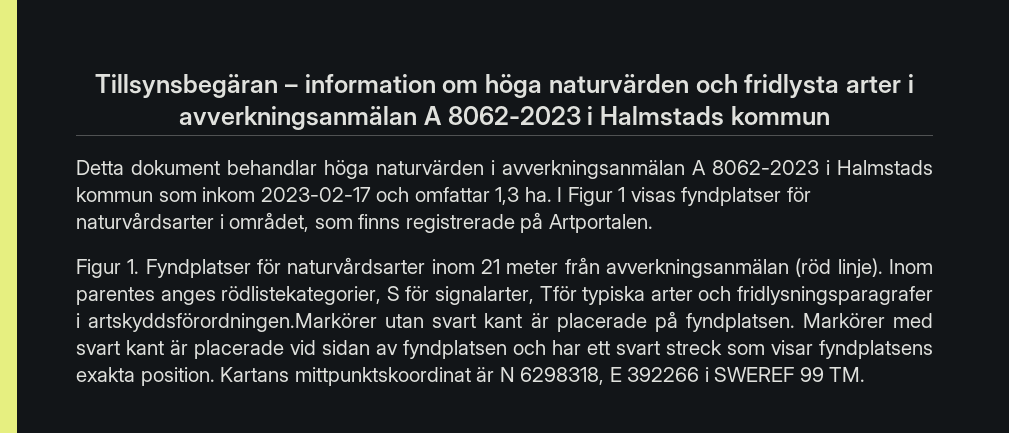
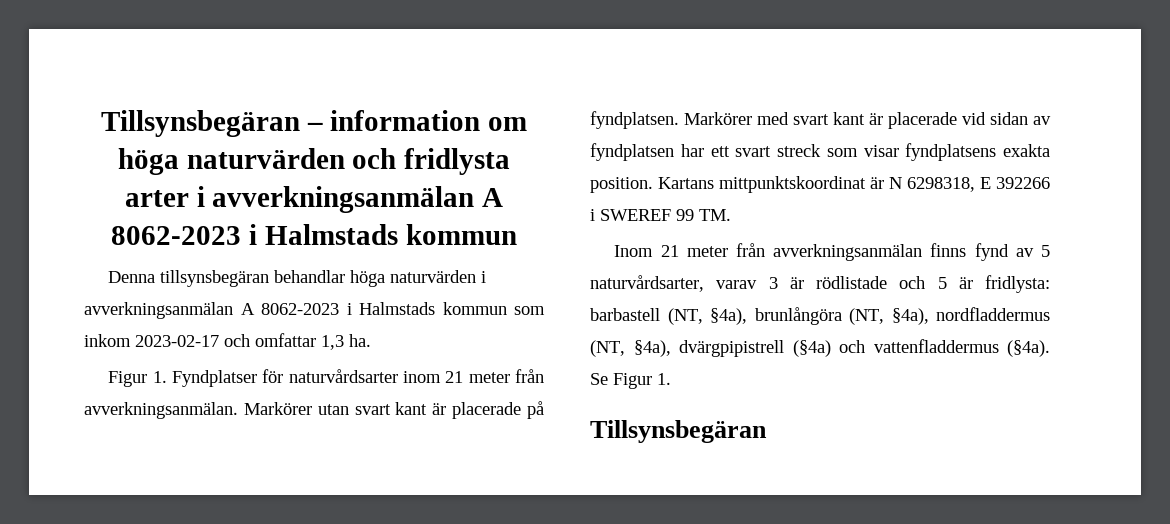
- Detta dokument behandlar höga naturvärden i avverkningsanmälan A 8062-2023 i Halmstads kommun som inkom 2023-02-17 och omfattar 1,3 ha. I Figur 1 visas fyndplatser för naturvårdsarter i området, som finns registrerade på Artportalen.
+ Denna tillsynsbegäran behandlar höga naturvärden i avverkningsanmälan A 8062-2023 i Halmstads kommun som inkom 2023-02-17 och omfattar 1,3 ha.
- Figur 1. Fyndplatser för naturvårdsarter inom 21 meter från avverkningsanmälan (röd linje). Inom parentes anges rödlistekategorier, S för signalarter, Tför typiska arter och fridlysningsparagrafer i artskyddsförordningen.Markörer utan svart kant är placerade på fyndplatsen.
+ Figur 1. Fyndplatser för naturvårdsarter inom 21 meter från avverkningsanmälan. Markörer utan svart kant är placerade på fyndplatsen.
- Markörer med svart kant är placerade vid sidan av fyndplatsen och har ett svart streck som visar fyndplatsens exakta position.
+ Markörer med svart kant är placerade vid sidan av fyndplatsen har ett svart streck som visar fyndplatsens exakta position.
+ Inom 21 meter från avverkningsanmälan finns fynd av 5 naturvårdsarter, varav 3 är rödlistade och 5 är fridlysta: barbastell (NT, §4a), brunlångöra (NT, §4a), nordfladdermus (NT, §4a), dvärgpipistrell (§4a) och vattenfladdermus (§4a). Se Figur 1.
+ Tillsynsbegäran

